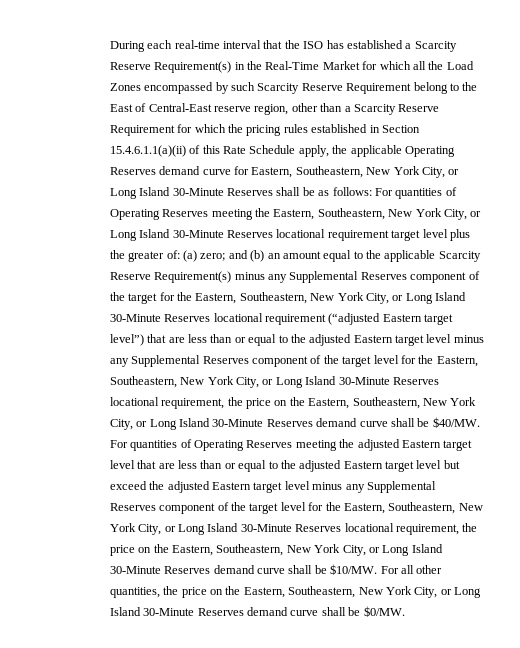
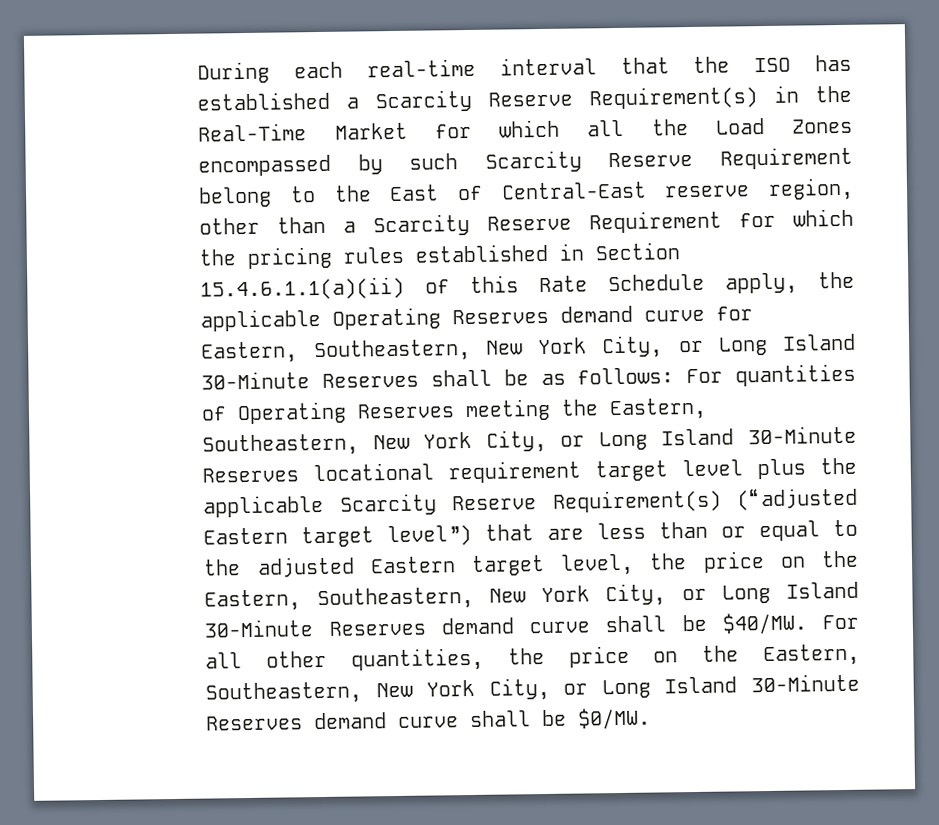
- For quantities of Operating Reserves meeting the Eastern, Southeastern, New York City, or Long Island 30-Minute Reserves locational requirement target level plus the greater of: (a) zero; and (b) an amount equal to the applicable Scarcity Reserve Requirement(s) minus any Supplemental Reserves component of the target for the Eastern, Southeastern, New York City, or Long Island 30-Minute Reserves locational requirement (“adjusted Eastern target level”) that are less than or equal to the adjusted Eastern target level minus any Supplemental Reserves component of the target level for the Eastern, Southeastern, New York City, or Long Island 30-Minute Reserves locational requirement, the price on the Eastern, Southeastern, New York City, or Long Island 30-Minute Reserves demand curve shall be $40/MW.
+ For quantities of Operating Reserves meeting the Eastern, Southeastern, New York City, or Long Island 30-Minute Reserves locational requirement target level plus the applicable Scarcity Reserve Requirement(s) (“adjusted Eastern target level”) that are less than or equal to the adjusted Eastern target level, the price on the Eastern, Southeastern, New York City, or Long Island 30-Minute Reserves demand curve shall be $40/MW.
- For quantities of Operating Reserves meeting the adjusted Eastern target level that are less than or equal to the adjusted Eastern target level but exceed the adjusted Eastern target level minus any Supplemental Reserves component of the target level for the Eastern, Southeastern, New York City, or Long Island 30-Minute Reserves locational requirement, the price on the Eastern, Southeastern, New York City, or Long Island 30-Minute Reserves demand curve shall be $10/MW. For all other quantities, the price on the Eastern, Southeastern, New York City, or Long Island 30-Minute Reserves demand curve shall be $0/MW.
+ For all other quantities, the price on the Eastern, Southeastern, New York City, or Long Island 30-Minute Reserves demand curve shall be $0/MW.

